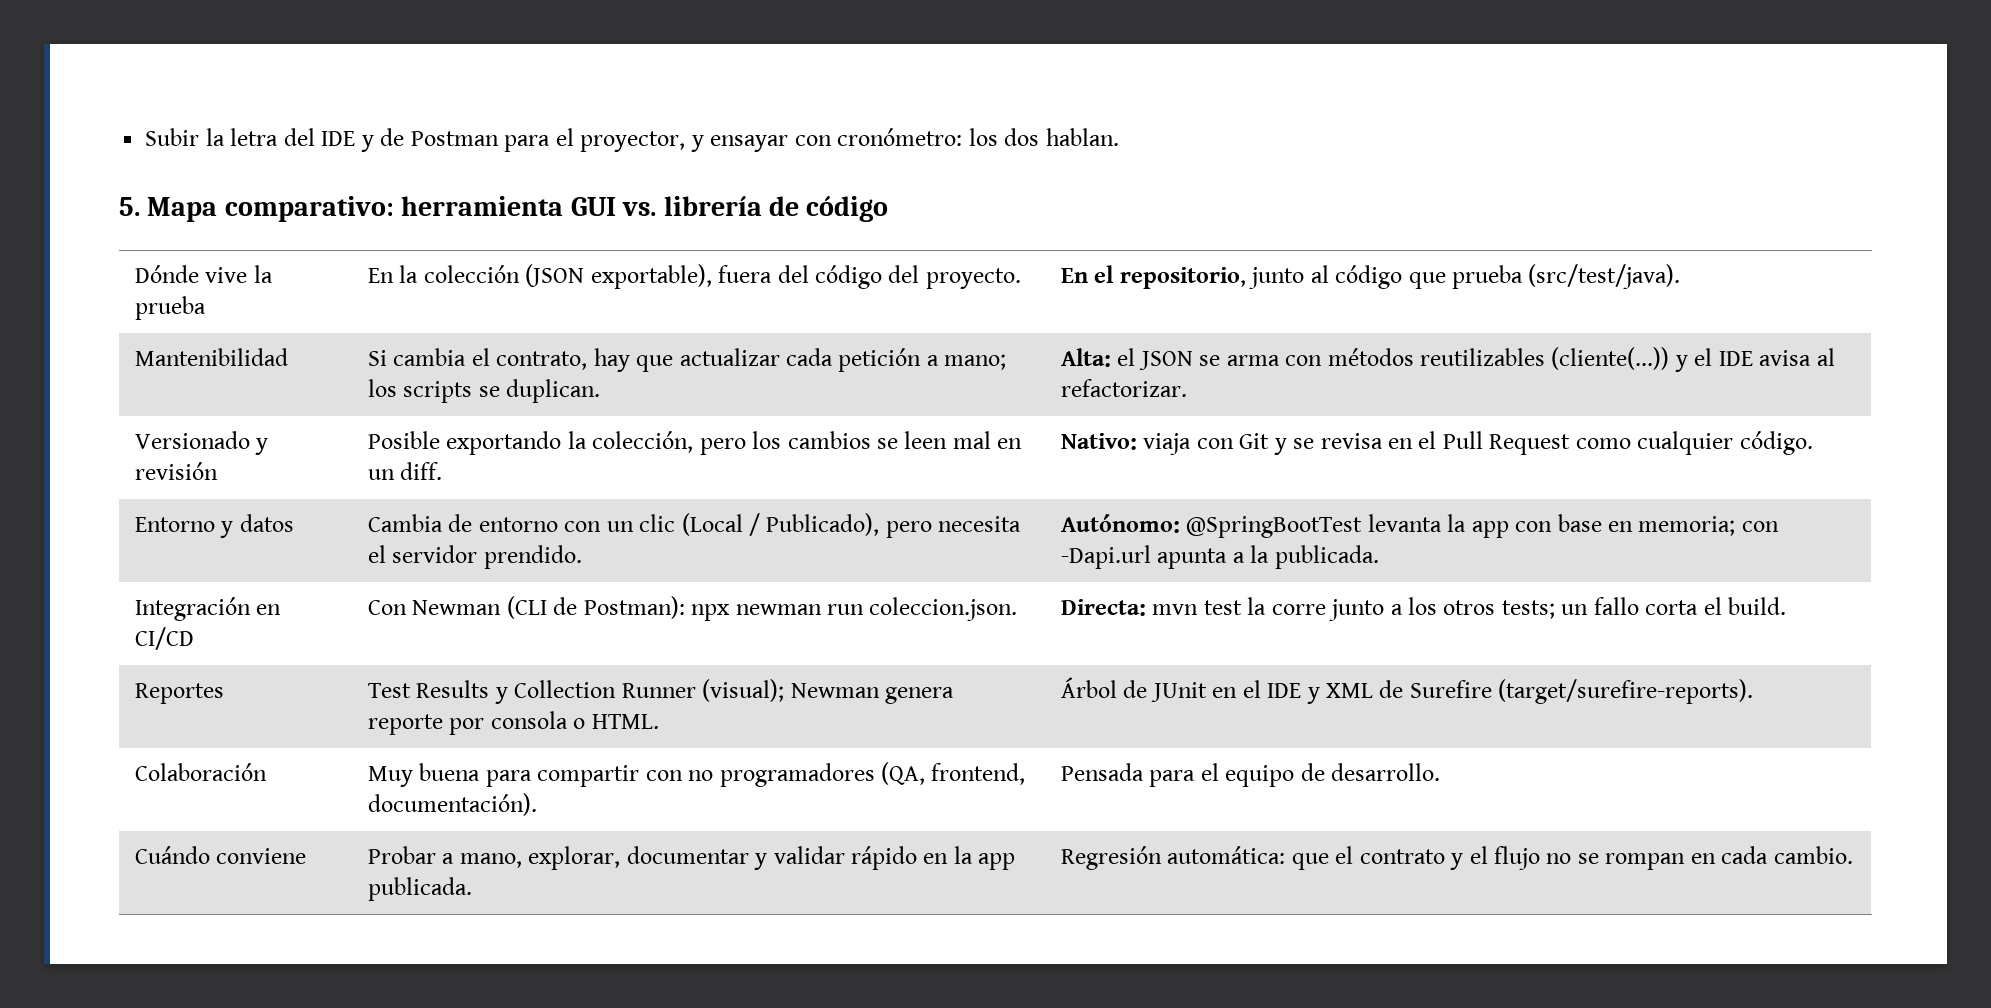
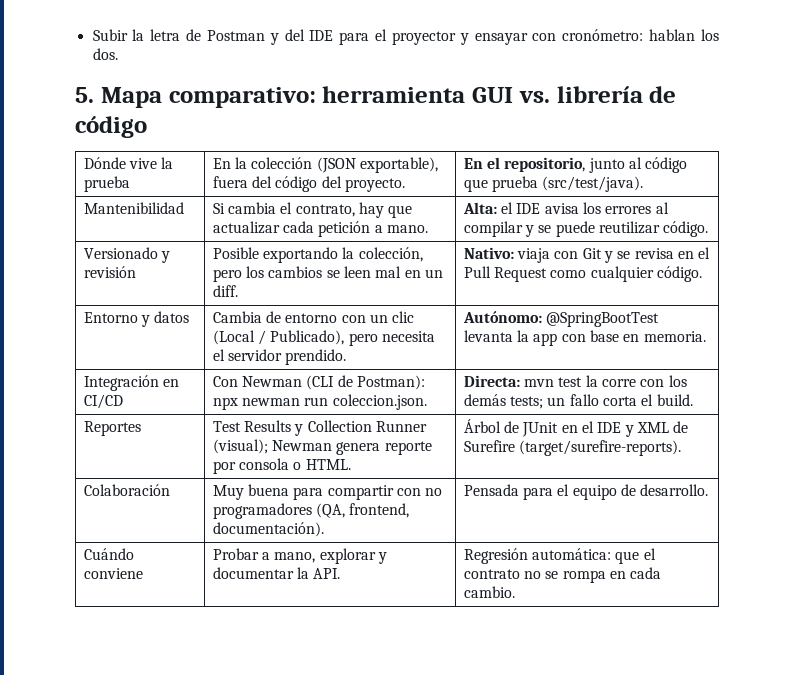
- Subir la letra del IDE y de Postman para el proyector, y ensayar con cronómetro: los dos hablan.
+ Subir la letra de Postman y del IDE para el proyector y ensayar con cronómetro: hablan los dos.
- Mantenibilidad | Si cambia el contrato, hay que actualizar cada petición a mano; los scripts se duplican. | Alta: el JSON se arma con métodos reutilizables (cliente(...)) y el IDE avisa al refactorizar.
+ Mantenibilidad | Si cambia el contrato, hay que actualizar cada petición a mano. | Alta: el IDE avisa los errores al compilar y se puede reutilizar código.
- Entorno y datos | Cambia de entorno con un clic (Local / Publicado), pero necesita el servidor prendido. | Autónomo: @SpringBootTest levanta la app con base en memoria; con -Dapi.url apunta a la publicada.
+ Entorno y datos | Cambia de entorno con un clic (Local / Publicado), pero necesita el servidor prendido. | Autónomo: @SpringBootTest levanta la app con base en memoria.
- Integración en CI/CD | Con Newman (CLI de Postman): npx newman run coleccion.json. | Directa: mvn test la corre junto a los otros tests; un fallo corta el build.
+ Integración en CI/CD | Con Newman (CLI de Postman): npx newman run coleccion.json. | Directa: mvn test la corre con los demás tests; un fallo corta el build.
- Cuándo conviene | Probar a mano, explorar, documentar y validar rápido en la app publicada. | Regresión automática: que el contrato y el flujo no se rompan en cada cambio.
+ Cuándo conviene | Probar a mano, explorar y documentar la API. | Regresión automática: que el contrato no se rompa en cada cambio.

